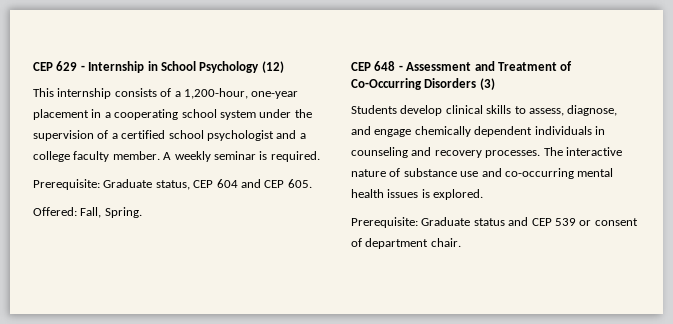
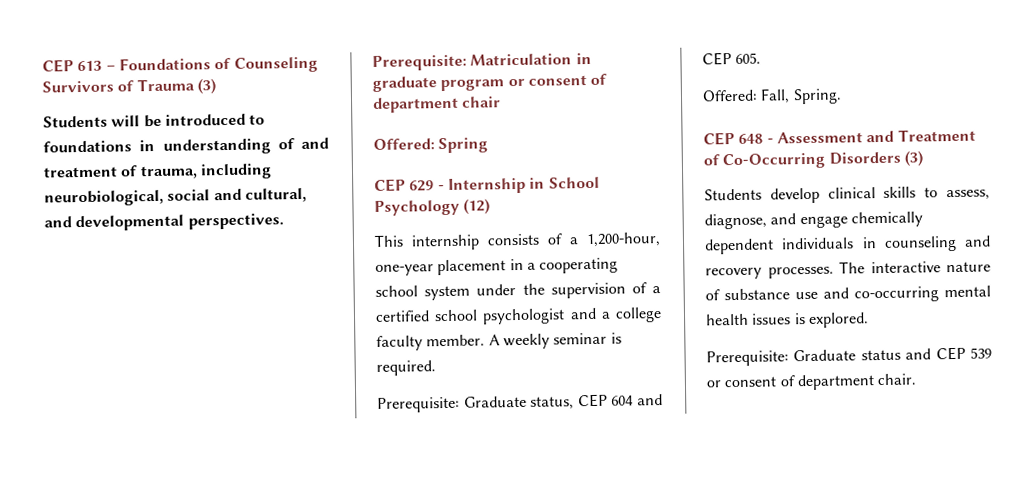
+ CEP 613 – Foundations of Counseling Survivors of Trauma (3)
+ Students will be introduced to foundations in understanding of and treatment of trauma, including neurobiological, social and cultural, and developmental perspectives.
+ Prerequisite: Matriculation in graduate program or consent of department chair
+ Offered: Spring

